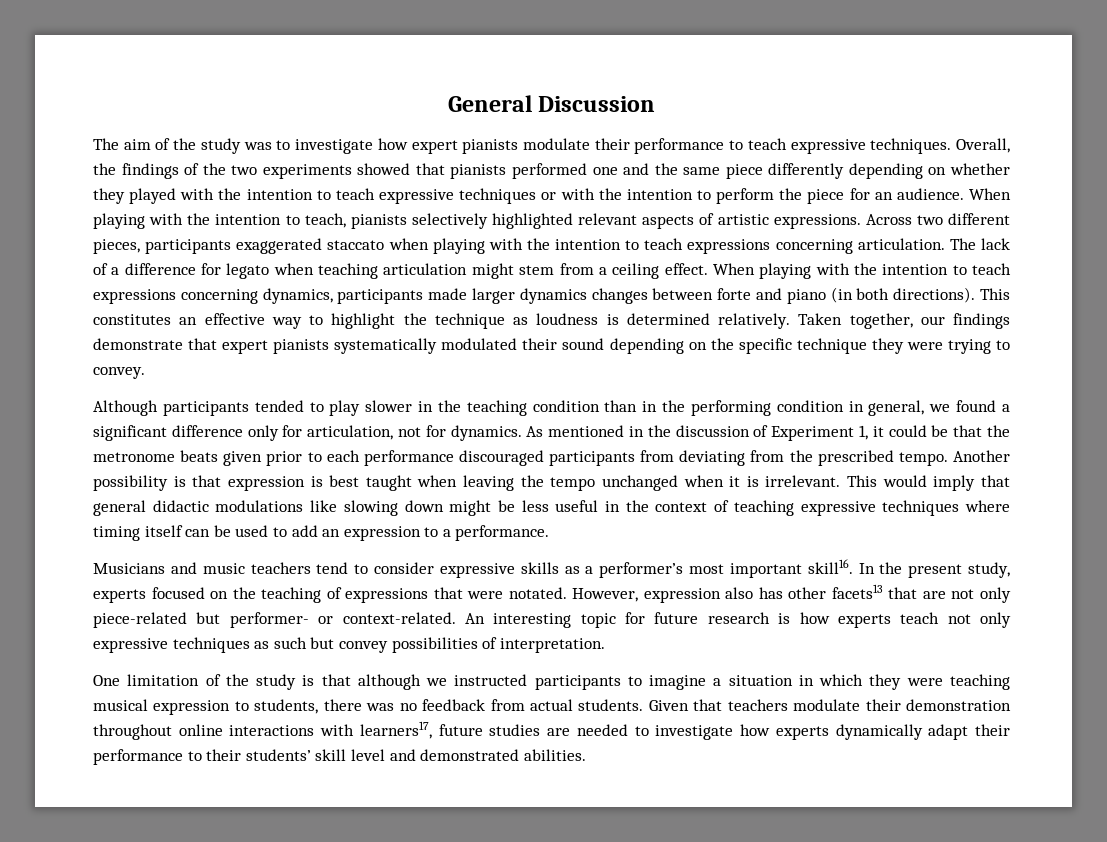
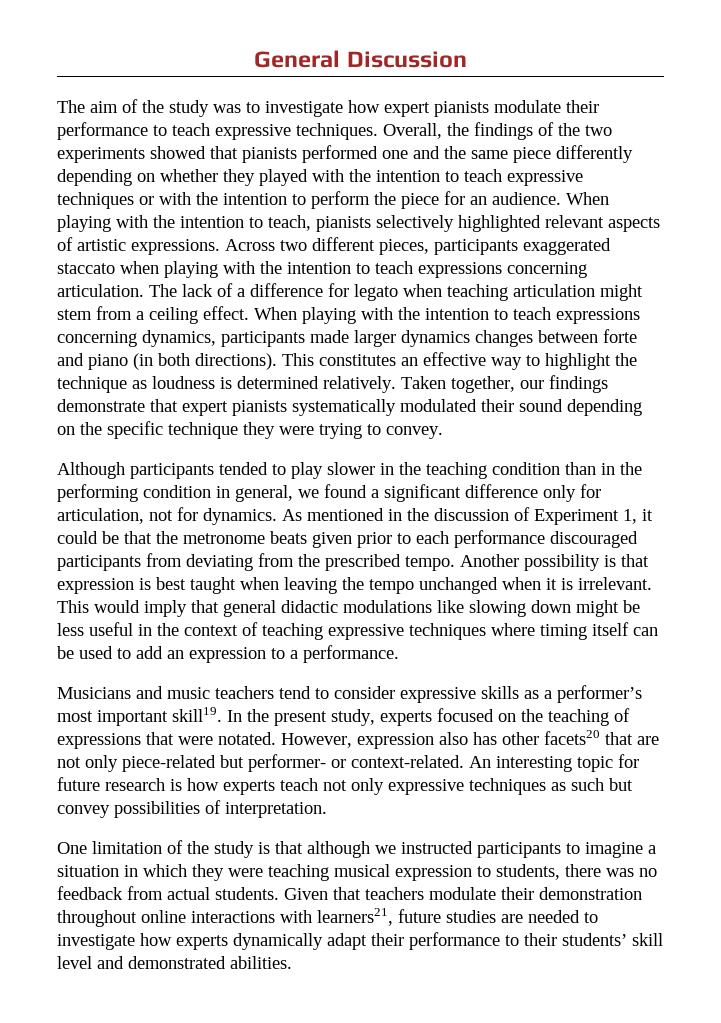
- Musicians and music teachers tend to consider expressive skills as a performer’s most important skill16.
+ Musicians and music teachers tend to consider expressive skills as a performer’s most important skill19.
- However, expression also has other facets13 that are not only piece-related but performer- or context-related.
+ However, expression also has other facets20 that are not only piece-related but performer- or context-related.
- Given that teachers modulate their demonstration throughout online interactions with learners17, future studies are needed to investigate how experts dynamically adapt their performance to their students’ skill level and demonstrated abilities.
+ Given that teachers modulate their demonstration throughout online interactions with learners21, future studies are needed to investigate how experts dynamically adapt their performance to their students’ skill level and demonstrated abilities.

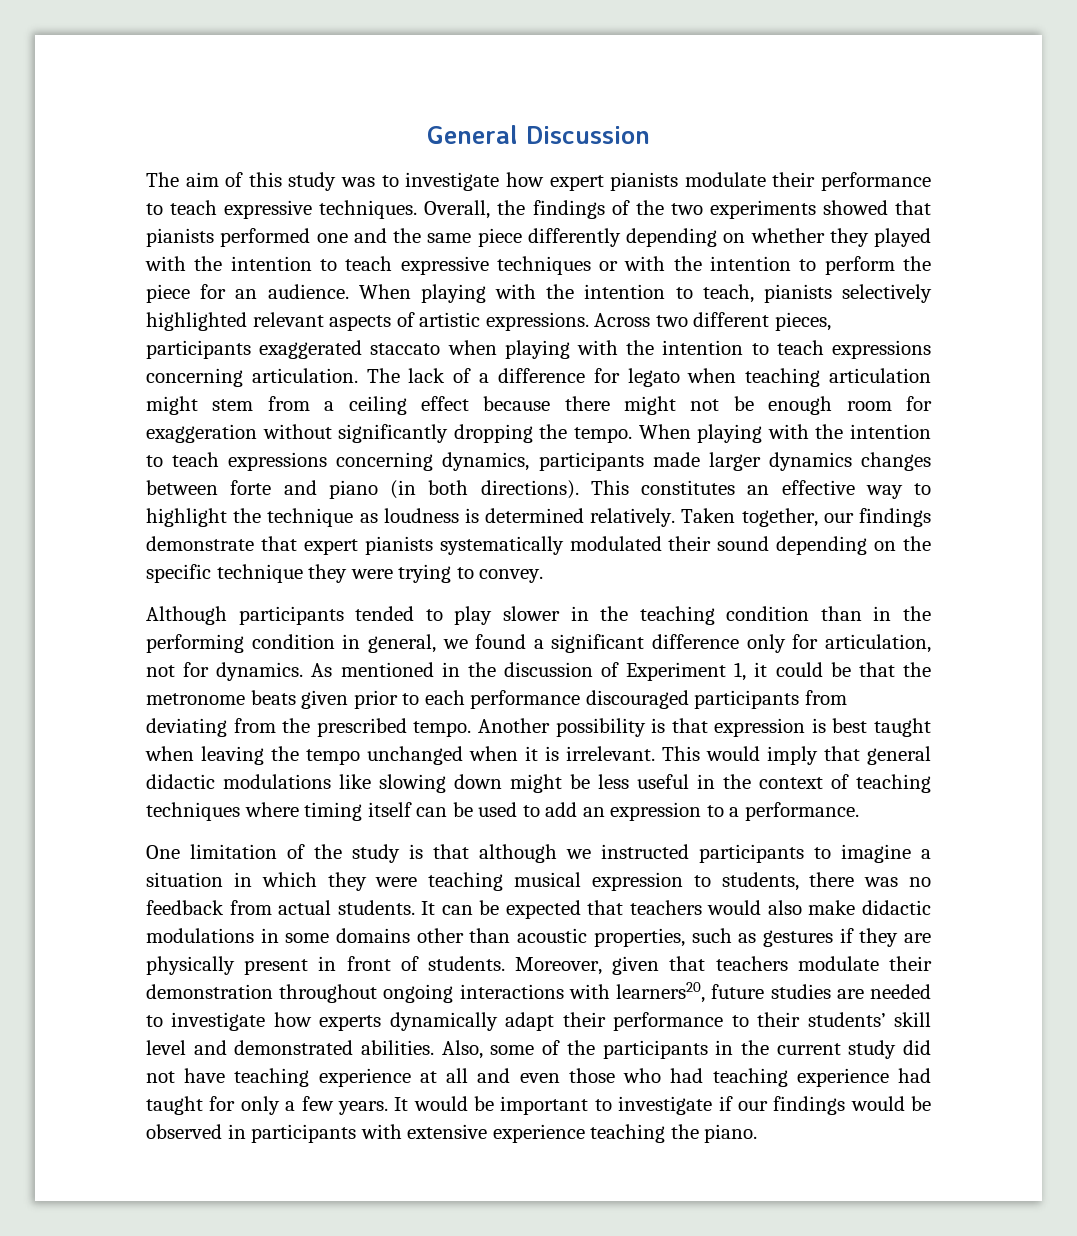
- The aim of the study was to investigate how expert pianists modulate their performance to teach expressive techniques.
+ The aim of this study was to investigate how expert pianists modulate their performance to teach expressive techniques.
- The lack of a difference for legato when teaching articulation might stem from a ceiling effect.
+ The lack of a difference for legato when teaching articulation might stem from a ceiling effect because there might not be enough room for exaggeration without significantly dropping the tempo.
- This would imply that general didactic modulations like slowing down might be less useful in the context of teaching expressive techniques where timing itself can be used to add an expression to a performance.
+ This would imply that general didactic modulations like slowing down might be less useful in the context of teaching techniques where timing itself can be used to add an expression to a performance.
- Musicians and music teachers tend to consider expressive skills as a performer’s most important skill19. In the present study, experts focused on the teaching of expressions that were notated. However, expression also has other facets20 that are not only piece-related but performer- or context-related. An interesting topic for future research is how experts teach not only expressive techniques as such but convey possibilities of interpretation.
- Given that teachers modulate their demonstration throughout online interactions with learners21, future studies are needed to investigate how experts dynamically adapt their performance to their students’ skill level and demonstrated abilities.
+ It can be expected that teachers would also make didactic modulations in some domains other than acoustic properties, such as gestures if they are physically present in front of students. Moreover, given that teachers modulate their demonstration throughout ongoing interactions with learners20, future studies are needed to investigate how experts dynamically adapt their performance to their students’ skill level and demonstrated abilities.
+ Also, some of the participants in the current study did not have teaching experience at all and even those who had teaching experience had taught for only a few years. It would be important to investigate if our findings would be observed in participants with extensive experience teaching the piano.

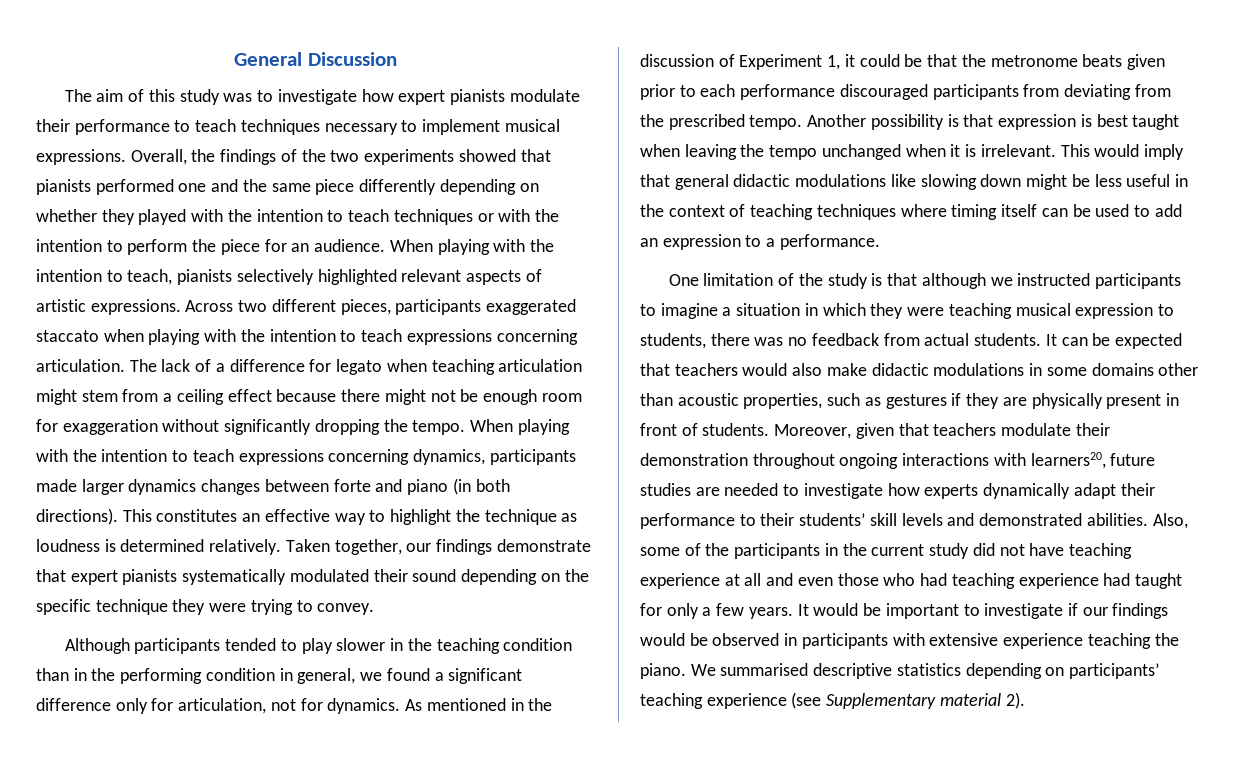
- The aim of this study was to investigate how expert pianists modulate their performance to teach expressive techniques.
+ The aim of this study was to investigate how expert pianists modulate their performance to teach techniques necessary to implement musical expressions.
- Overall, the findings of the two experiments showed that pianists performed one and the same piece differently depending on whether they played with the intention to teach expressive techniques or with the intention to perform the piece for an audience.
+ Overall, the findings of the two experiments showed that pianists performed one and the same piece differently depending on whether they played with the intention to teach techniques or with the intention to perform the piece for an audience.
- Moreover, given that teachers modulate their demonstration throughout ongoing interactions with learners20, future studies are needed to investigate how experts dynamically adapt their performance to their students’ skill level and demonstrated abilities.
+ Moreover, given that teachers modulate their demonstration throughout ongoing interactions with learners20, future studies are needed to investigate how experts dynamically adapt their performance to their students’ skill levels and demonstrated abilities.
+ We summarised descriptive statistics depending on participants’ teaching experience (see Supplementary material 2).

